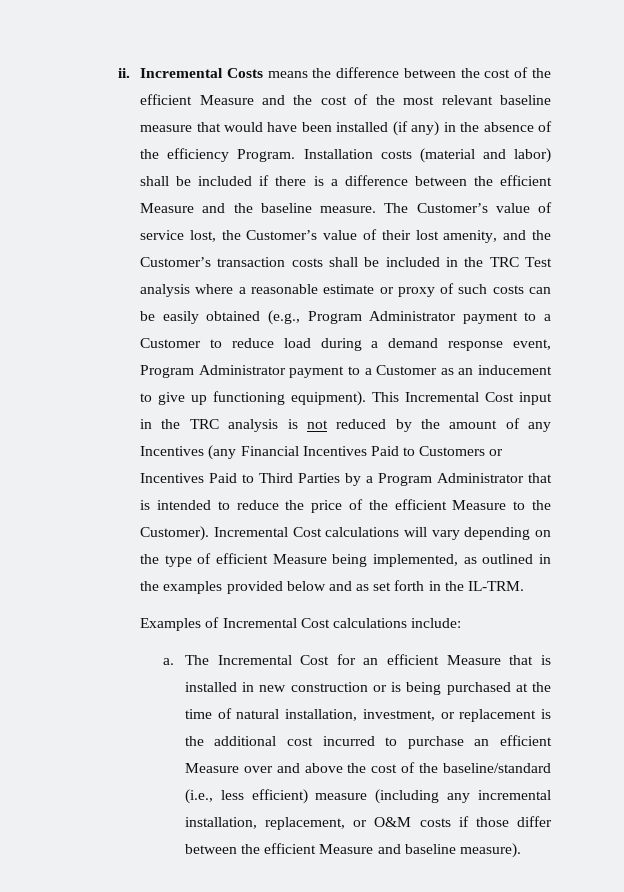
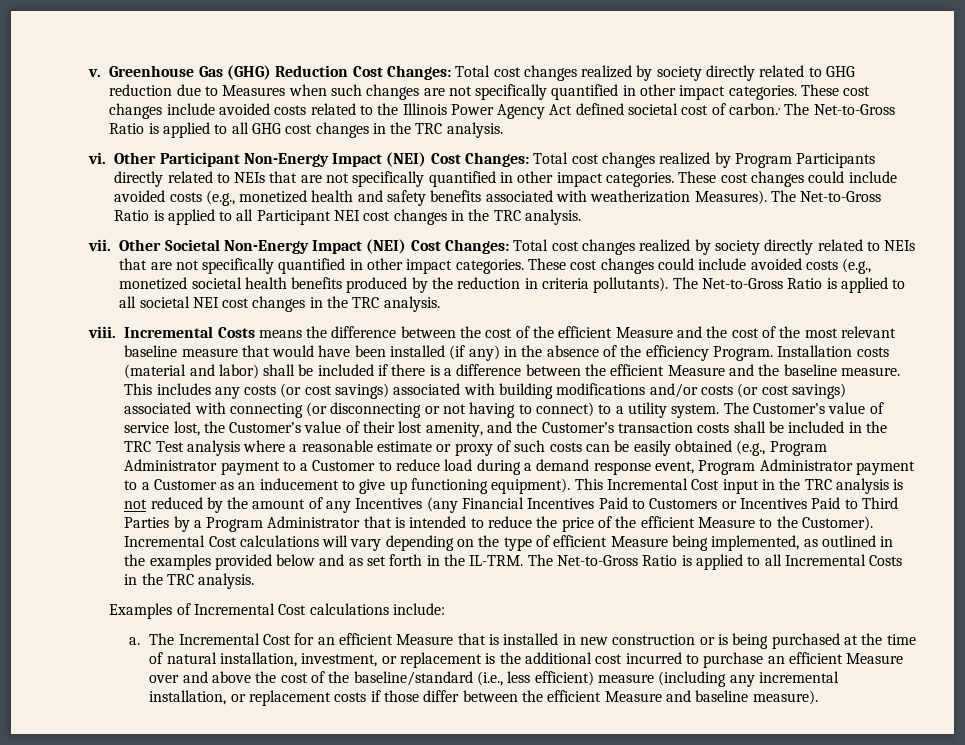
- ii.
+ v. Greenhouse Gas (GHG) Reduction Cost Changes: Total cost changes realized by society directly related to GHG reduction due to Measures when such changes are not specifically quantified in other impact categories. These cost changes include avoided costs related to the Illinois Power Agency Act defined societal cost of carbon., The Net-to-Gross Ratio is applied to all GHG cost changes in the TRC analysis.
+ vi. Other Participant Non-Energy Impact (NEI) Cost Changes: Total cost changes realized by Program Participants directly related to NEIs that are not specifically quantified in other impact categories. These cost changes could include avoided costs (e.g., monetized health and safety benefits associated with weatherization Measures). The Net-to-Gross Ratio is applied to all Participant NEI cost changes in the TRC analysis.
+ vii. Other Societal Non-Energy Impact (NEI) Cost Changes: Total cost changes realized by society directly related to NEIs that are not specifically quantified in other impact categories. These cost changes could include avoided costs (e.g., monetized societal health benefits produced by the reduction in criteria pollutants). The Net-to-Gross Ratio is applied to all societal NEI cost changes in the TRC analysis.
+ viii.
+ This includes any costs (or cost savings) associated with building modifications and/or costs (or cost savings) associated with connecting (or disconnecting or not having to connect) to a utility system.
+ The Net-to-Gross Ratio is applied to all Incremental Costs in the TRC analysis.
- The Incremental Cost for an efficient Measure that is installed in new construction or is being purchased at the time of natural installation, investment, or replacement is the additional cost incurred to purchase an efficient Measure over and above the cost of the baseline/standard (i.e., less efficient) measure (including any incremental installation, replacement, or O&M costs if those differ between the efficient Measure and baseline measure).
+ The Incremental Cost for an efficient Measure that is installed in new construction or is being purchased at the time of natural installation, investment, or replacement is the additional cost incurred to purchase an efficient Measure over and above the cost of the baseline/standard (i.e., less efficient) measure (including any incremental installation, or replacement costs if those differ between the efficient Measure and baseline measure).

